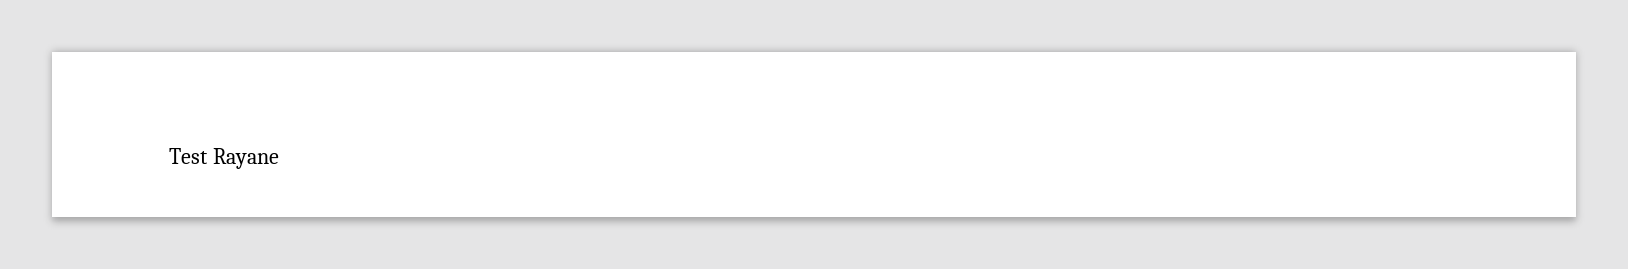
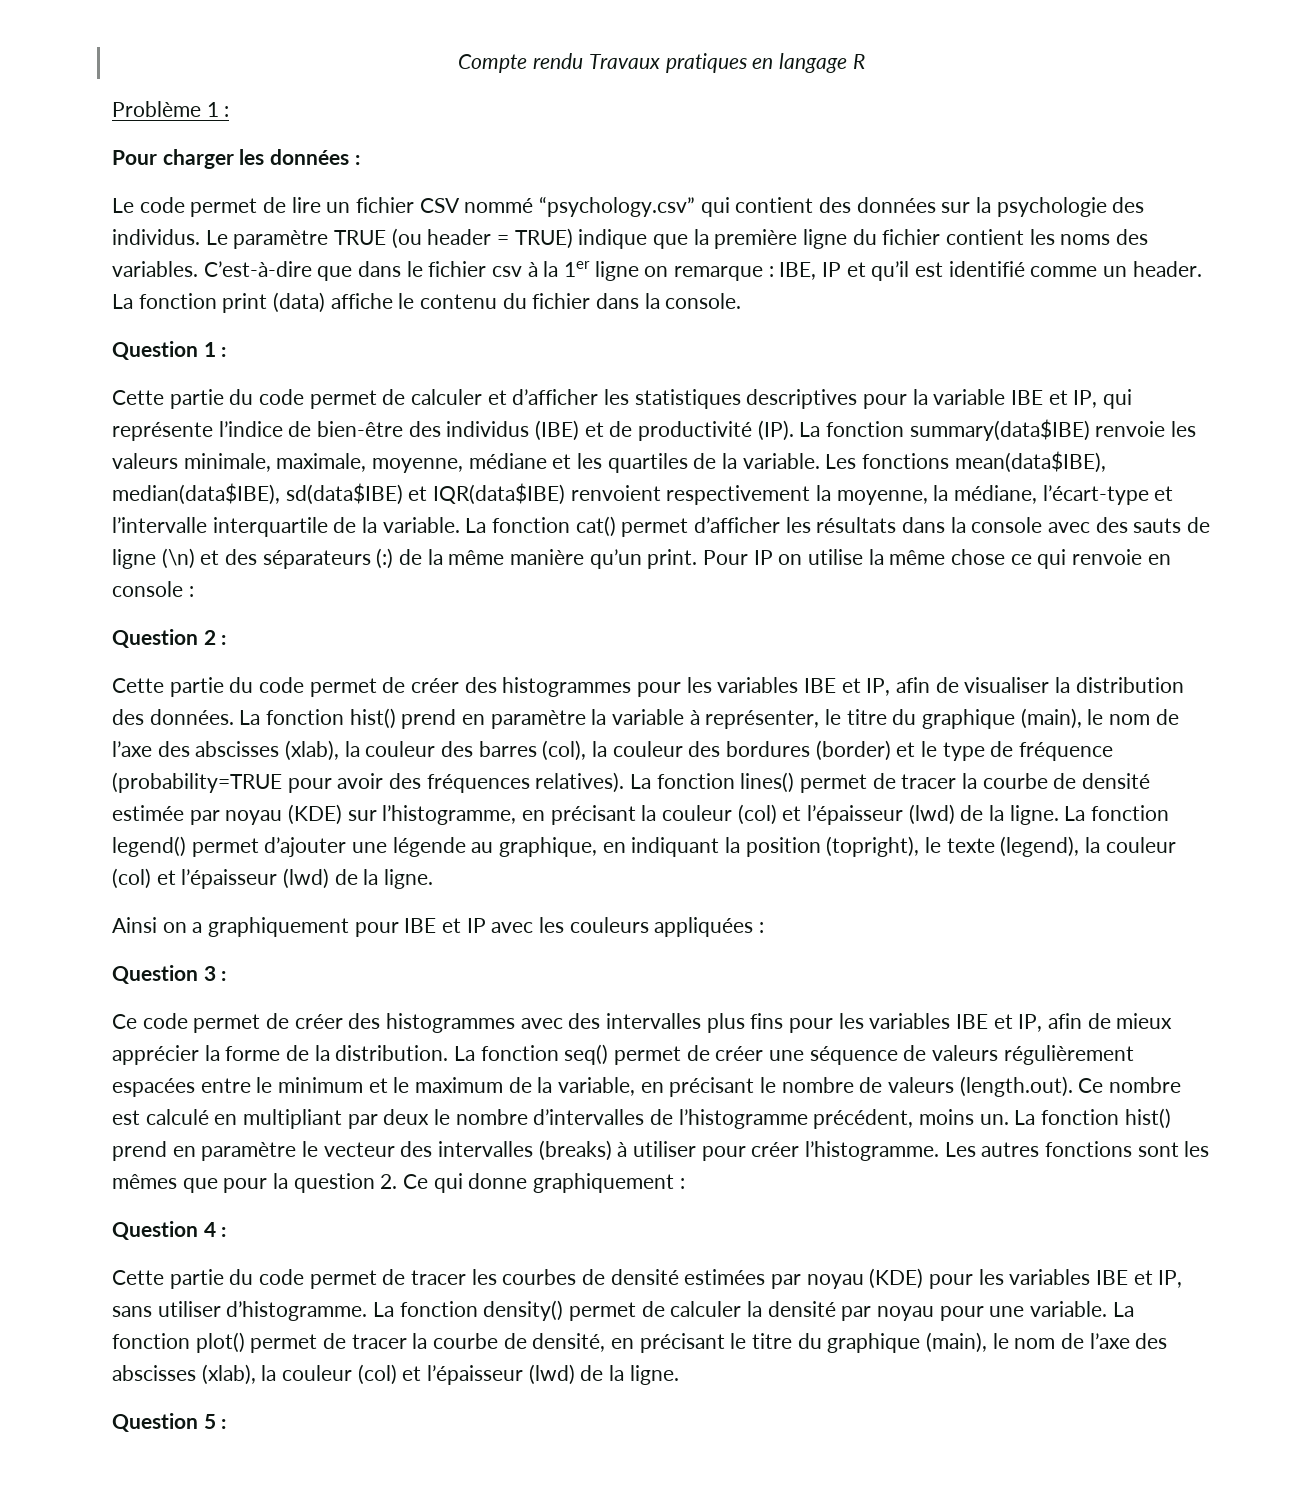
- Test Rayane
+ Compte rendu Travaux pratiques en langage R
+ Problème 1 :
+ Pour charger les données :
+ Le code permet de lire un fichier CSV nommé “psychology.csv” qui contient des données sur la psychologie des individus. Le paramètre TRUE (ou header = TRUE) indique que la première ligne du fichier contient les noms des variables. C’est-à-dire que dans le fichier csv à la 1er ligne on remarque : IBE, IP et qu’il est identifié comme un header. La fonction print (data) affiche le contenu du fichier dans la console.
+ Question 1 :
+ Cette partie du code permet de calculer et d’afficher les statistiques descriptives pour la variable IBE et IP, qui représente l’indice de bien-être des individus (IBE) et de productivité (IP). La fonction summary(data$IBE) renvoie les valeurs minimale, maximale, moyenne, médiane et les quartiles de la variable. Les fonctions mean(data$IBE), median(data$IBE), sd(data$IBE) et IQR(data$IBE) renvoient respectivement la moyenne, la médiane, l’écart-type et l’intervalle interquartile de la variable. La fonction cat() permet d’afficher les résultats dans la console avec des sauts de ligne (\n) et des séparateurs (:) de la même manière qu’un print. Pour IP on utilise la même chose ce qui renvoie en console :
+ Question 2 :
+ Cette partie du code permet de créer des histogrammes pour les variables IBE et IP, afin de visualiser la distribution des données. La fonction hist() prend en paramètre la variable à représenter, le titre du graphique (main), le nom de l’axe des abscisses (xlab), la couleur des barres (col), la couleur des bordures (border) et le type de fréquence (probability=TRUE pour avoir des fréquences relatives). La fonction lines() permet de tracer la courbe de densité estimée par noyau (KDE) sur l’histogramme, en précisant la couleur (col) et l’épaisseur (lwd) de la ligne. La fonction legend() permet d’ajouter une légende au graphique, en indiquant la position (topright), le texte (legend), la couleur (col) et l’épaisseur (lwd) de la ligne.
+ Ainsi on a graphiquement pour IBE et IP avec les couleurs appliquées :
+ Question 3 :
+ Ce code permet de créer des histogrammes avec des intervalles plus fins pour les variables IBE et IP, afin de mieux apprécier la forme de la distribution. La fonction seq() permet de créer une séquence de valeurs régulièrement espacées entre le minimum et le maximum de la variable, en précisant le nombre de valeurs (length.out). Ce nombre est calculé en multipliant par deux le nombre d’intervalles de l’histogramme précédent, moins un. La fonction hist() prend en paramètre le vecteur des intervalles (breaks) à utiliser pour créer l’histogramme. Les autres fonctions sont les mêmes que pour la question 2. Ce qui donne graphiquement :
+ Question 4 :
+ Cette partie du code permet de tracer les courbes de densité estimées par noyau (KDE) pour les variables IBE et IP, sans utiliser d’histogramme. La fonction density() permet de calculer la densité par noyau pour une variable. La fonction plot() permet de tracer la courbe de densité, en précisant le titre du graphique (main), le nom de l’axe des abscisses (xlab), la couleur (col) et l’épaisseur (lwd) de la ligne.
+ Question 5 :

